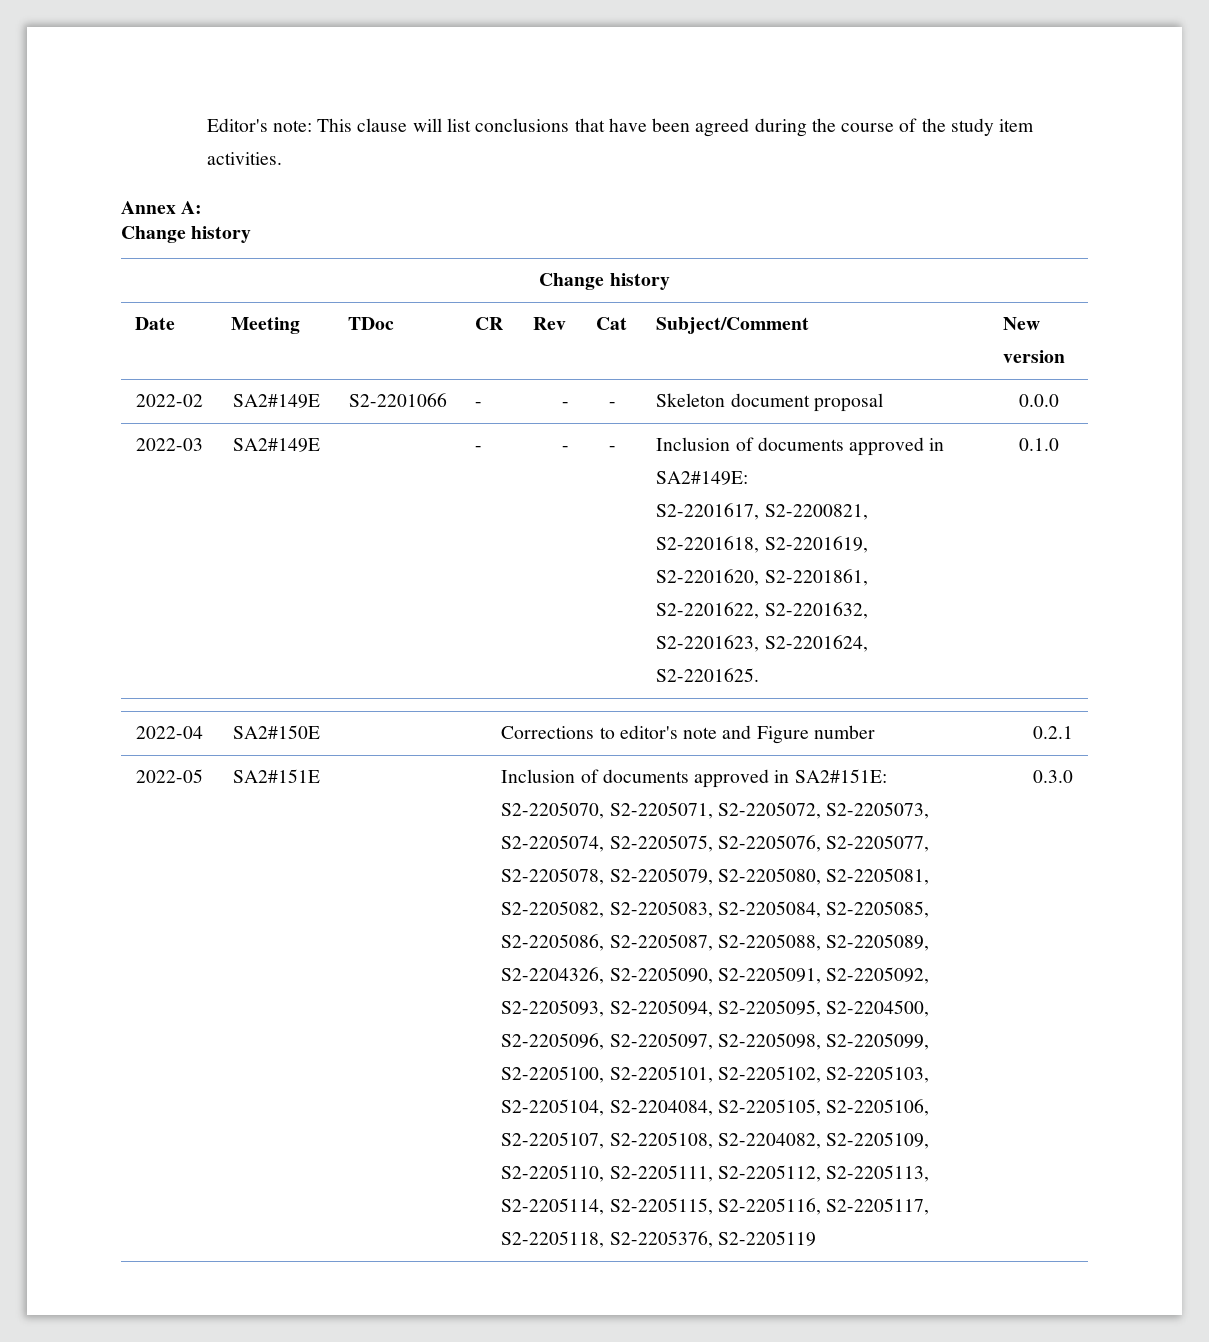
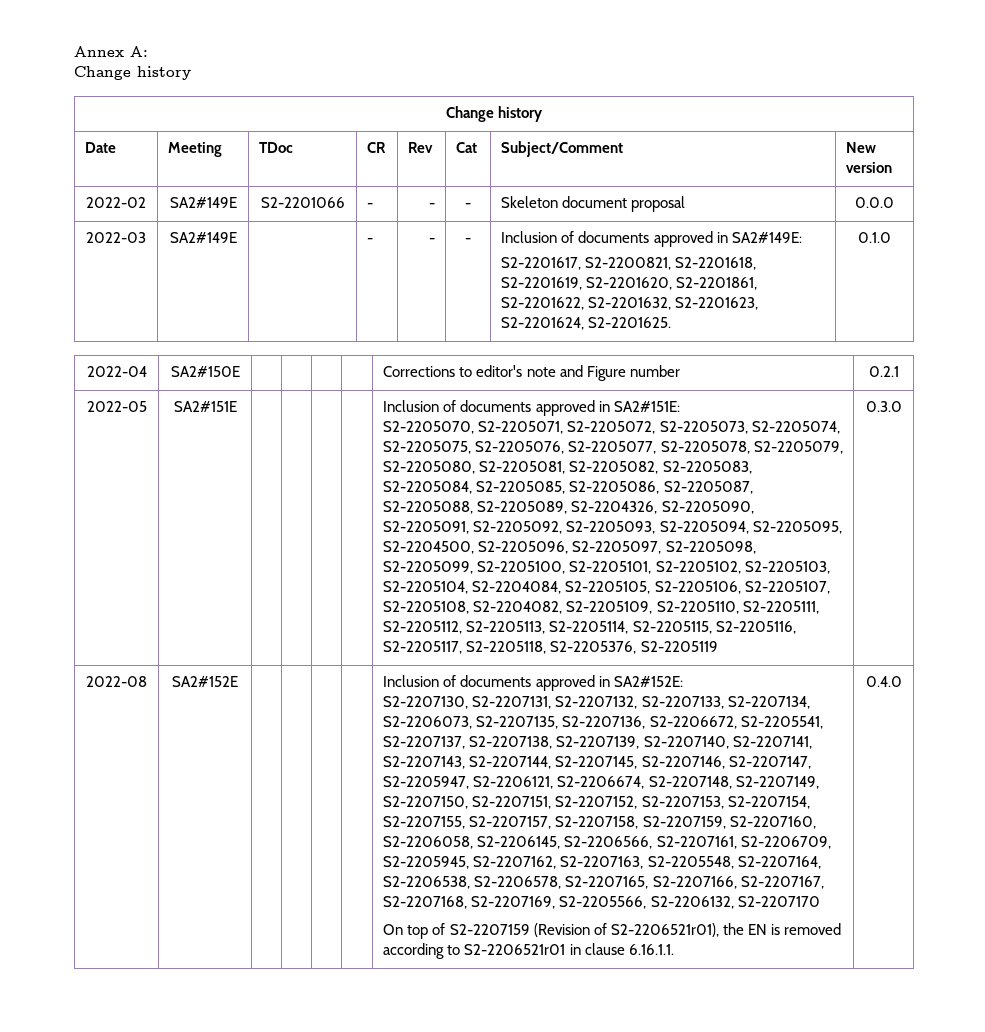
- Editor's note: This clause will list conclusions that have been agreed during the course of the study item activities.
+ 2022-08 | SA2#152E | | | | | Inclusion of documents approved in SA2#152E:
+ S2-2207130, S2-2207131, S2-2207132, S2-2207133, S2-2207134, S2-2206073, S2-2207135, S2-2207136, S2-2206672, S2-2205541, S2-2207137, S2-2207138, S2-2207139, S2-2207140, S2-2207141, S2-2207143, S2-2207144, S2-2207145, S2-2207146, S2-2207147, S2-2205947, S2-2206121, S2-2206674, S2-2207148, S2-2207149, S2-2207150, S2-2207151, S2-2207152, S2-2207153, S2-2207154, S2-2207155, S2-2207157, S2-2207158, S2-2207159, S2-2207160, S2-2206058, S2-2206145, S2-2206566, S2-2207161, S2-2206709, S2-2205945, S2-2207162, S2-2207163, S2-2205548, S2-2207164, S2-2206538, S2-2206578, S2-2207165, S2-2207166, S2-2207167, S2-2207168, S2-2207169, S2-2205566, S2-2206132, S2-2207170
+ On top of S2-2207159 (Revision of S2-2206521r01), the EN is removed according to S2-2206521r01 in clause 6.16.1.1. | 0.4.0

